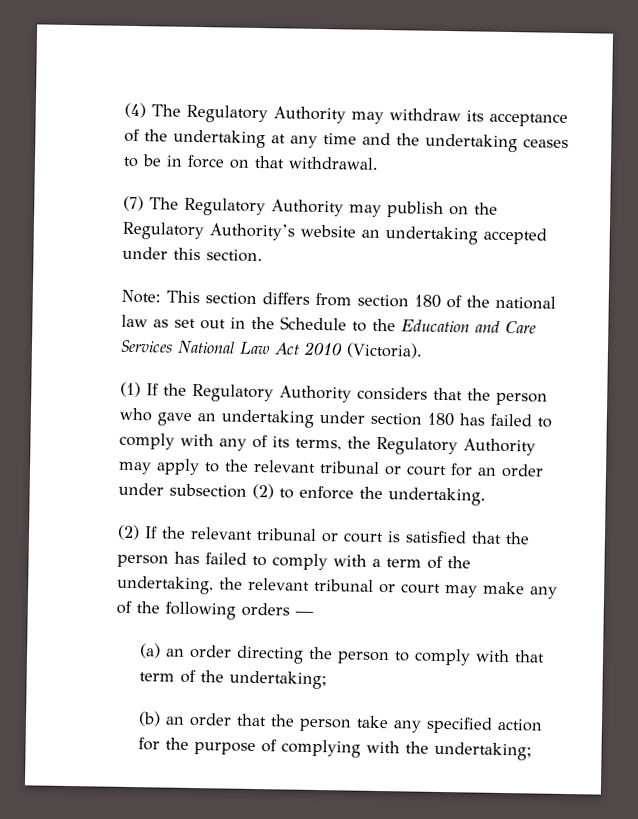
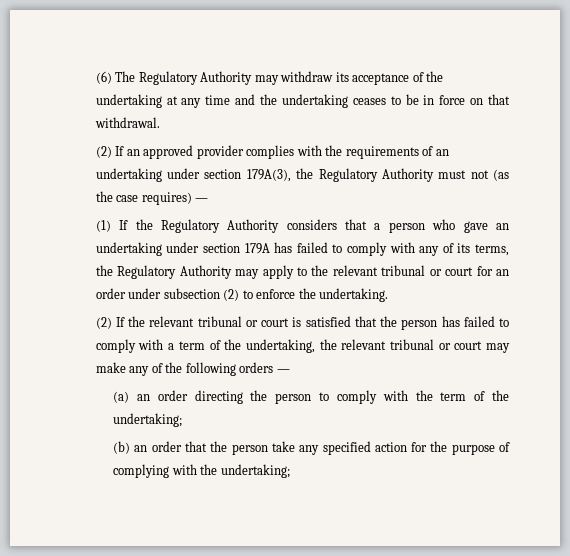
- (4) The Regulatory Authority may withdraw its acceptance of the undertaking at any time and the undertaking ceases to be in force on that withdrawal.
+ (6) The Regulatory Authority may withdraw its acceptance of the undertaking at any time and the undertaking ceases to be in force on that withdrawal.
- (7) The Regulatory Authority may publish on the Regulatory Authority’s website an undertaking accepted under this section.
- Note: This section differs from section 180 of the national law as set out in the Schedule to the Education and Care Services National Law Act 2010 (Victoria).
+ (2) If an approved provider complies with the requirements of an undertaking under section 179A(3), the Regulatory Authority must not (as the case requires) —
- (1) If the Regulatory Authority considers that the person who gave an undertaking under section 180 has failed to comply with any of its terms, the Regulatory Authority may apply to the relevant tribunal or court for an order under subsection (2) to enforce the undertaking.
+ (1) If the Regulatory Authority considers that a person who gave an undertaking under section 179A has failed to comply with any of its terms, the Regulatory Authority may apply to the relevant tribunal or court for an order under subsection (2) to enforce the undertaking.
- (a) an order directing the person to comply with that term of the undertaking;
+ (a) an order directing the person to comply with the term of the undertaking;

